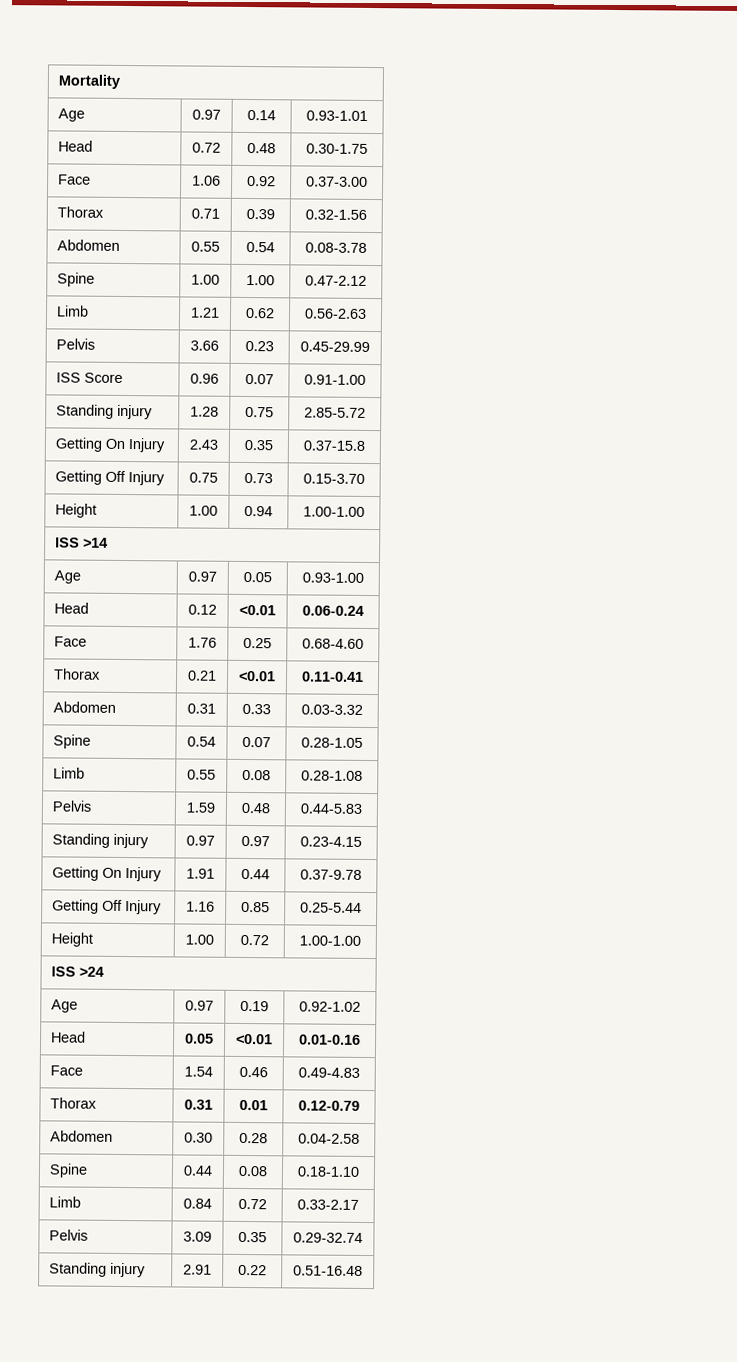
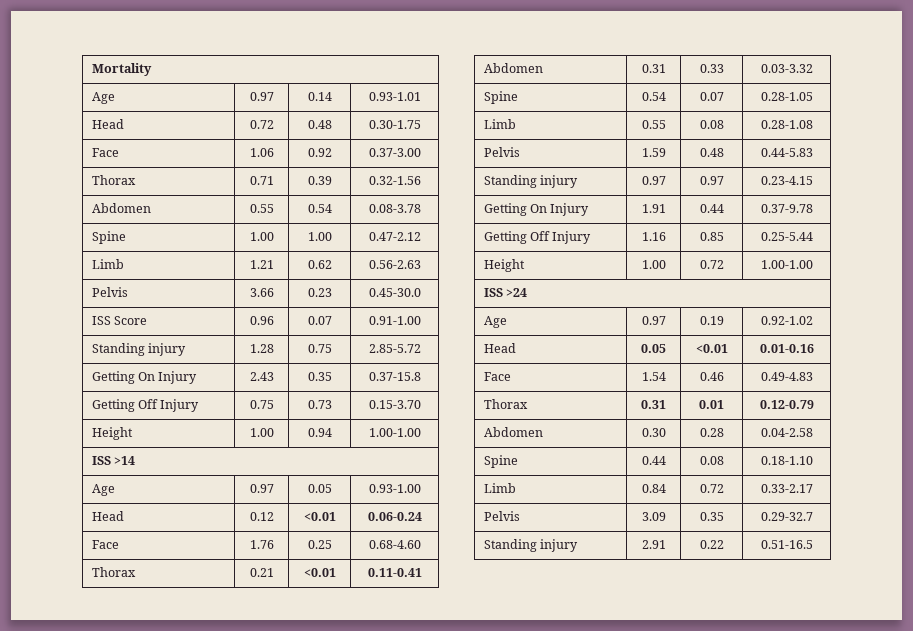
- Pelvis | 3.66 | 0.23 | 0.45-29.99
+ Pelvis | 3.66 | 0.23 | 0.45-30.0
- Pelvis | 3.09 | 0.35 | 0.29-32.74
+ Pelvis | 3.09 | 0.35 | 0.29-32.7
- Standing injury | 2.91 | 0.22 | 0.51-16.48
+ Standing injury | 2.91 | 0.22 | 0.51-16.5

